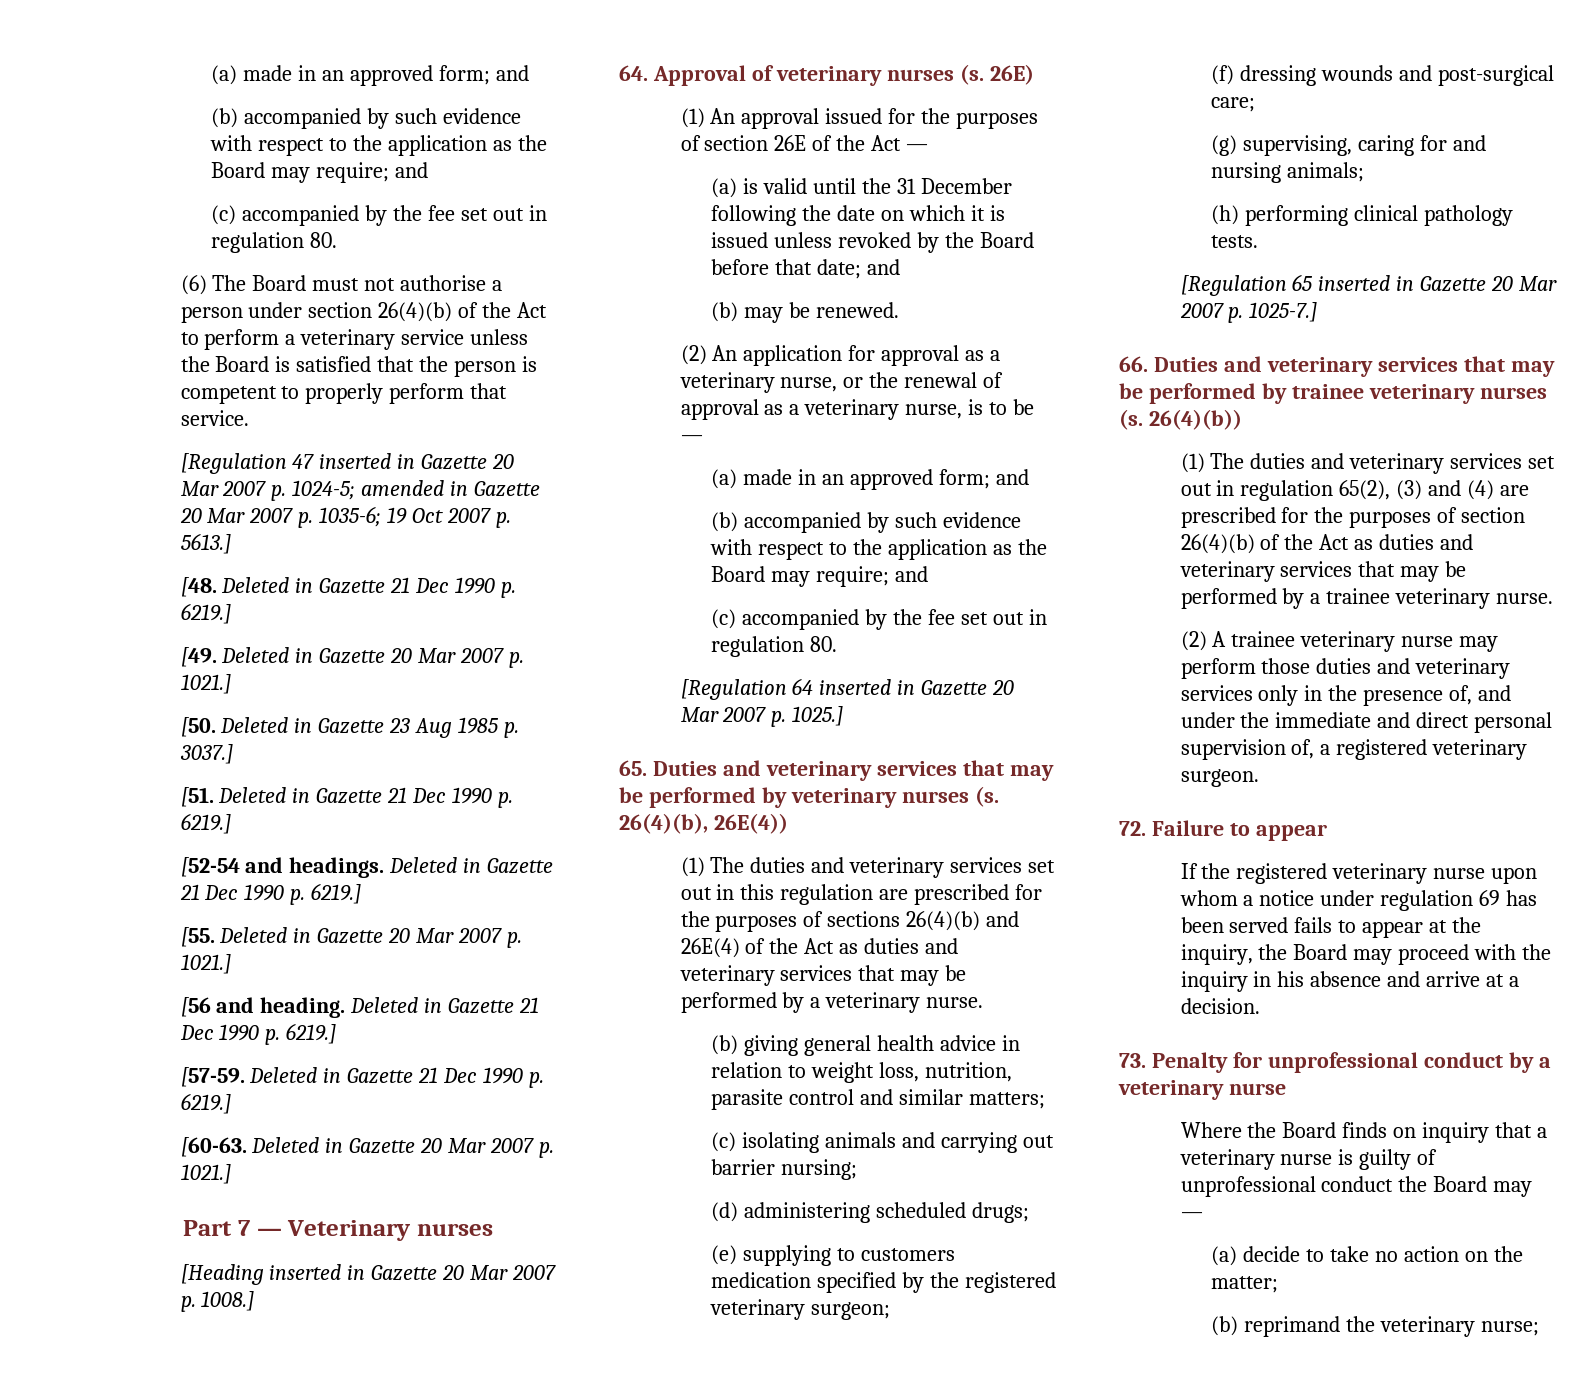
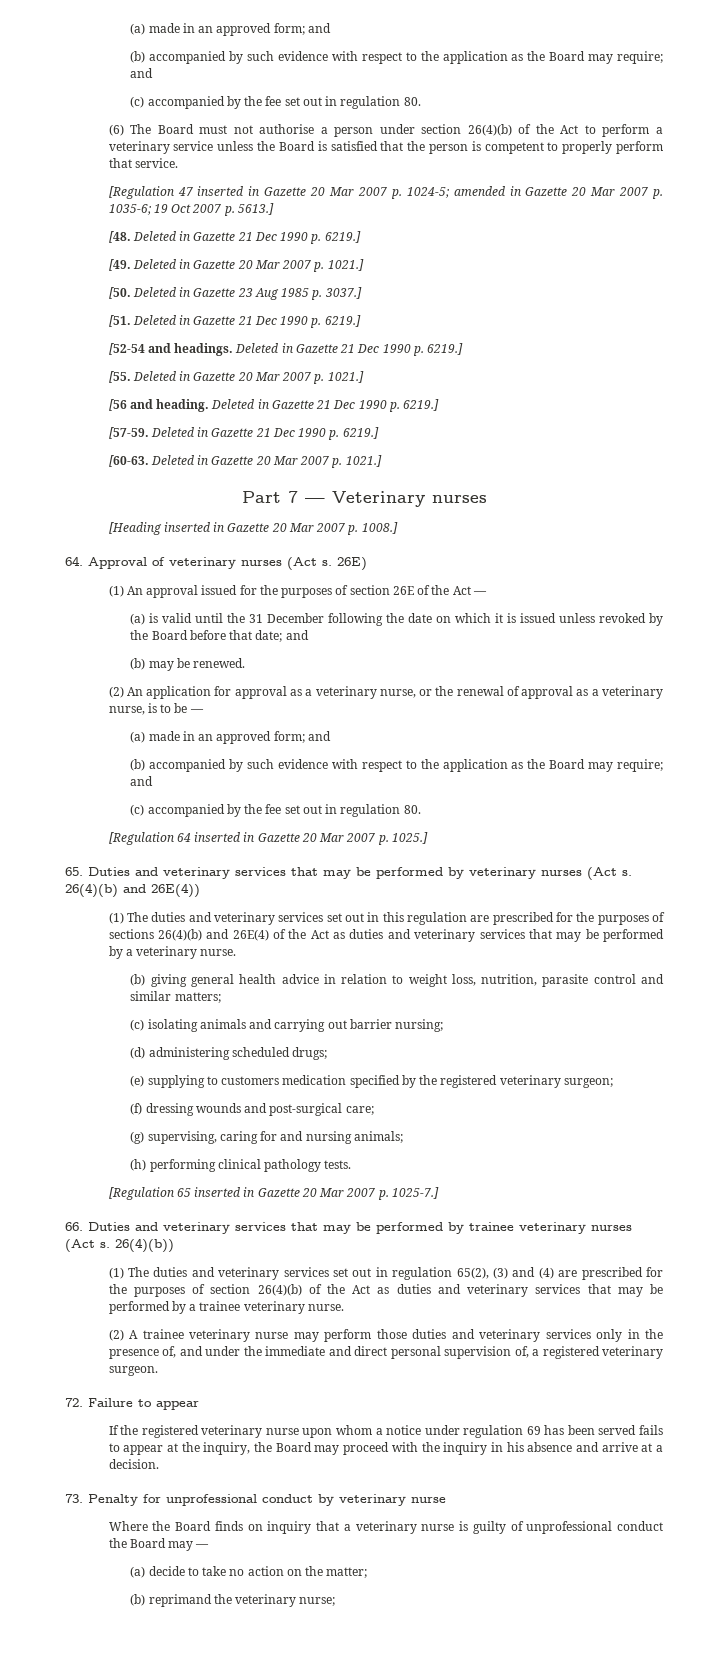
- 64. Approval of veterinary nurses (s.
+ 64. Approval of veterinary nurses (Act s.
- 65. Duties and veterinary services that may be performed by veterinary nurses (s. 26(4)(b), 26E(4))
+ 65. Duties and veterinary services that may be performed by veterinary nurses (Act s. 26(4)(b) and 26E(4))
- 66. Duties and veterinary services that may be performed by trainee veterinary nurses (s.
+ 66. Duties and veterinary services that may be performed by trainee veterinary nurses (Act s.
- 73. Penalty for unprofessional conduct by a veterinary nurse
+ 73. Penalty for unprofessional conduct by veterinary nurse

